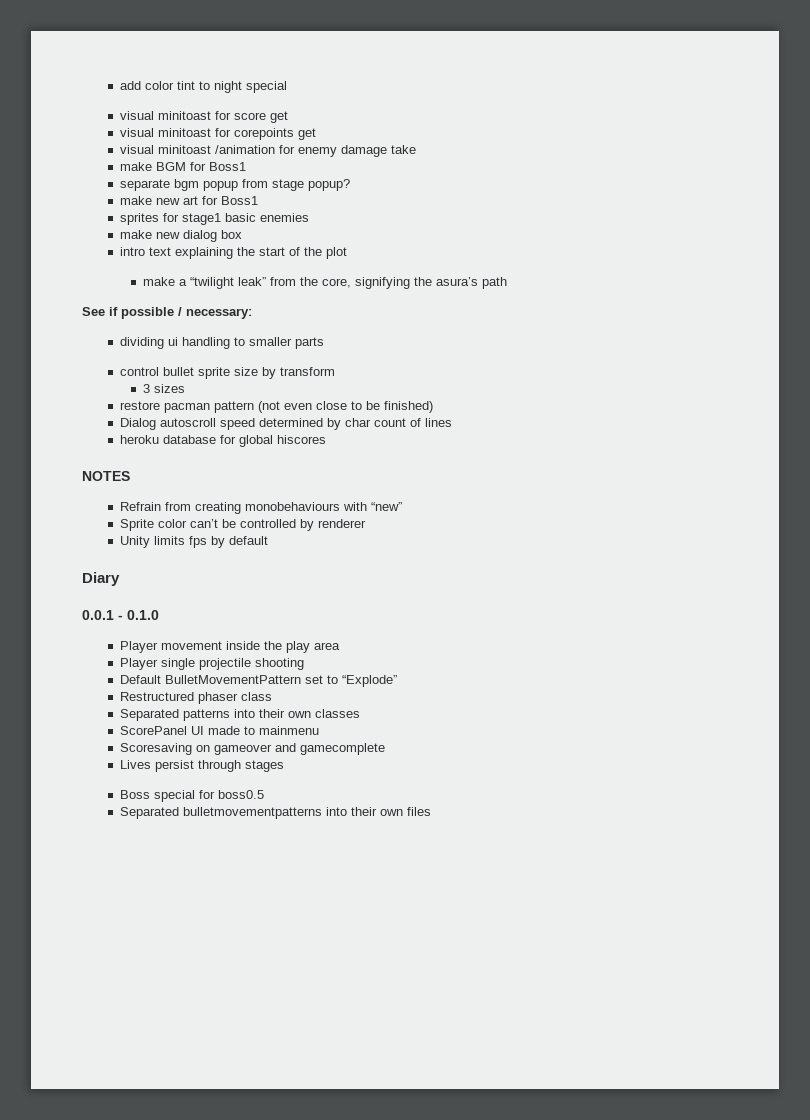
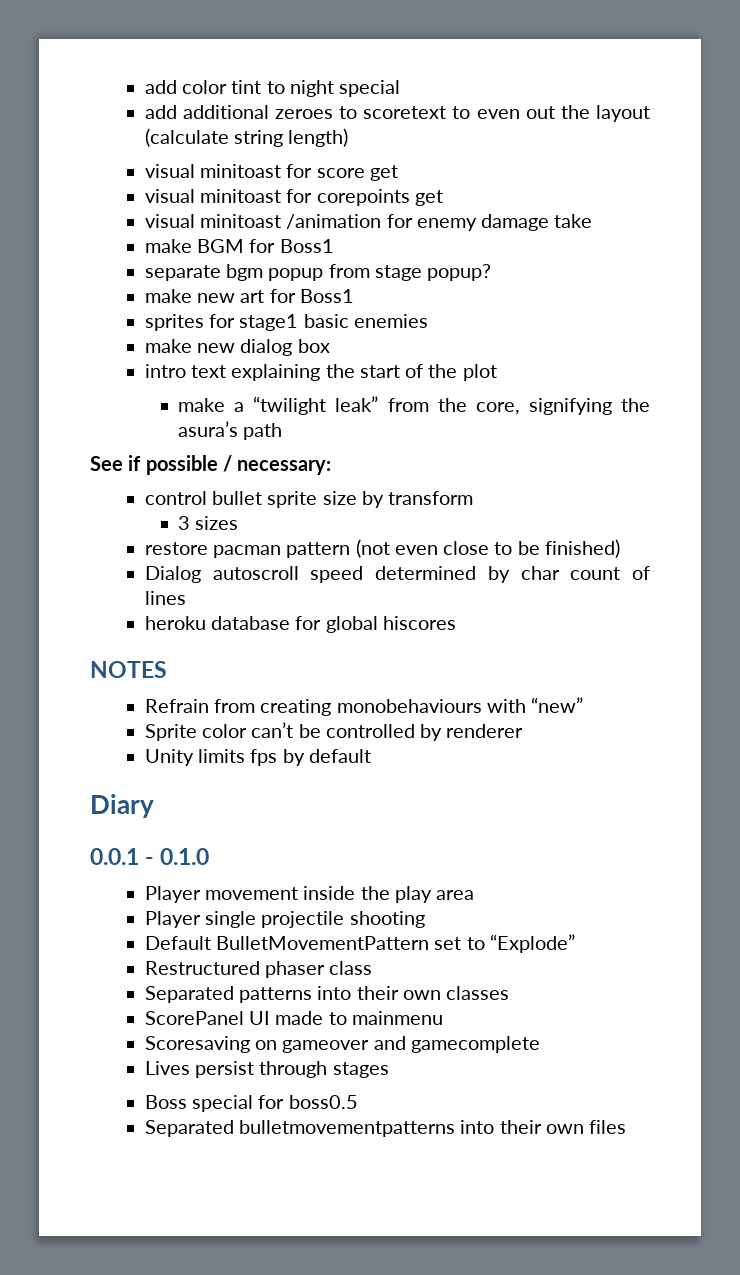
+ add additional zeroes to scoretext to even out the layout (calculate string length)
- dividing ui handling to smaller parts

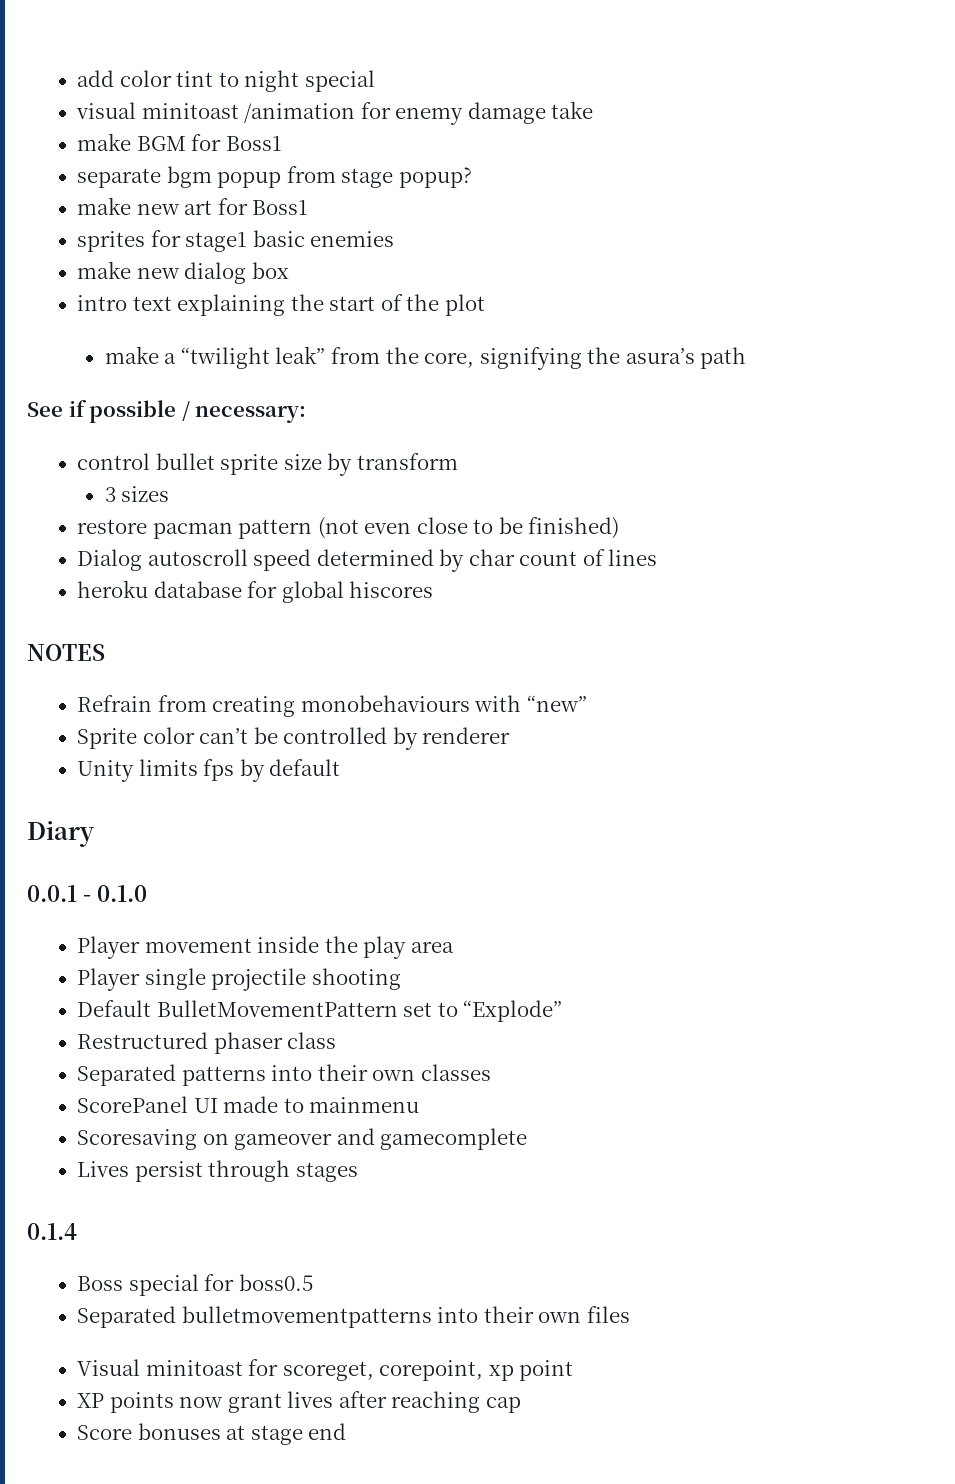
- add additional zeroes to scoretext to even out the layout (calculate string length)
- visual minitoast for score get
- visual minitoast for corepoints get
+ 0.1.4
+ Visual minitoast for scoreget, corepoint, xp point
+ XP points now grant lives after reaching cap
+ Score bonuses at stage end

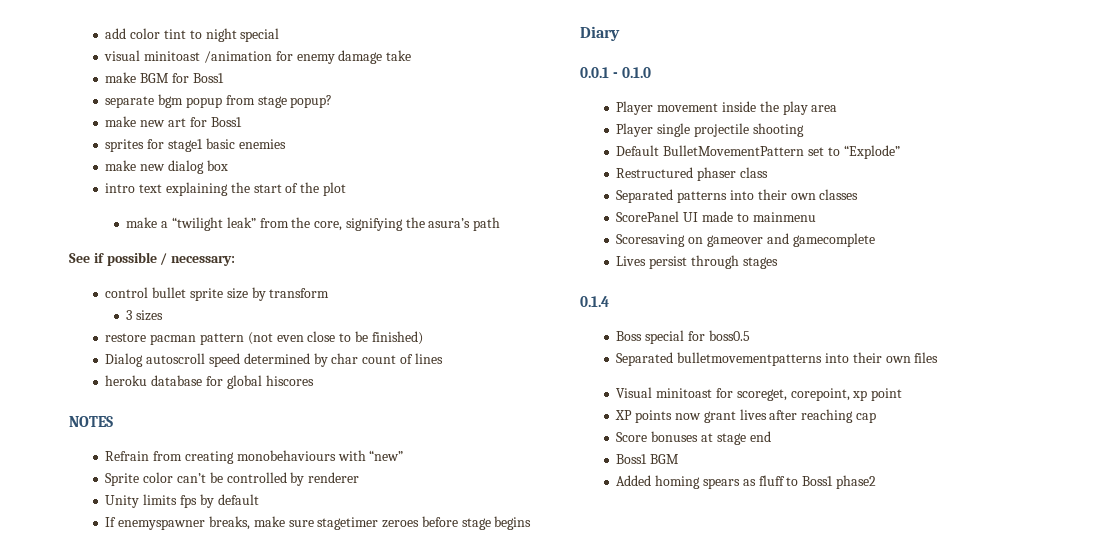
+ If enemyspawner breaks, make sure stagetimer zeroes before stage begins
+ Boss1 BGM
+ Added homing spears as fluff to Boss1 phase2

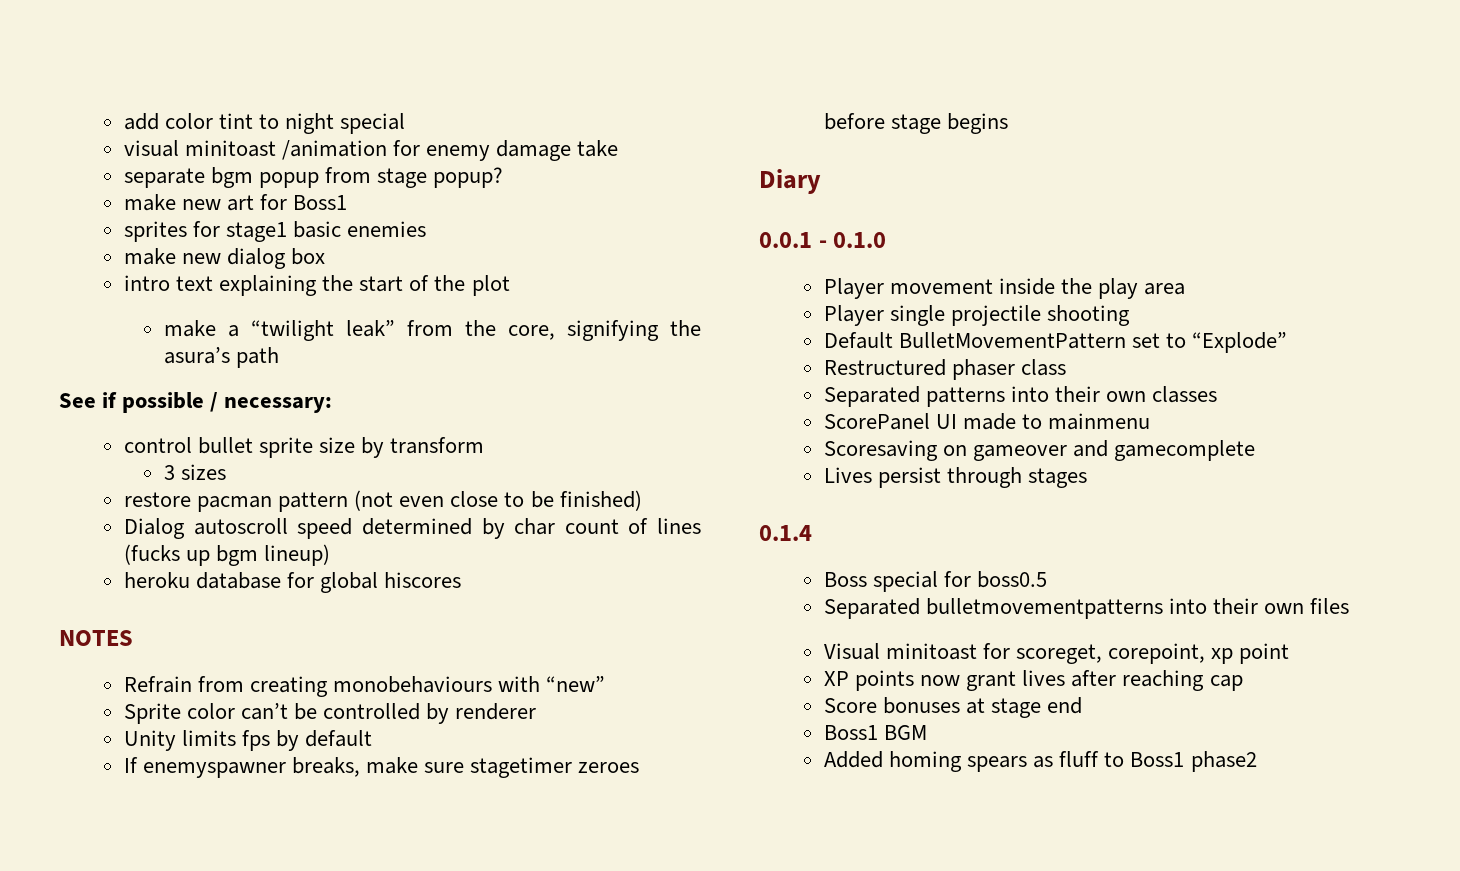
- make BGM for Boss1
- Dialog autoscroll speed determined by char count of lines
+ Dialog autoscroll speed determined by char count of lines (fucks up bgm lineup)

